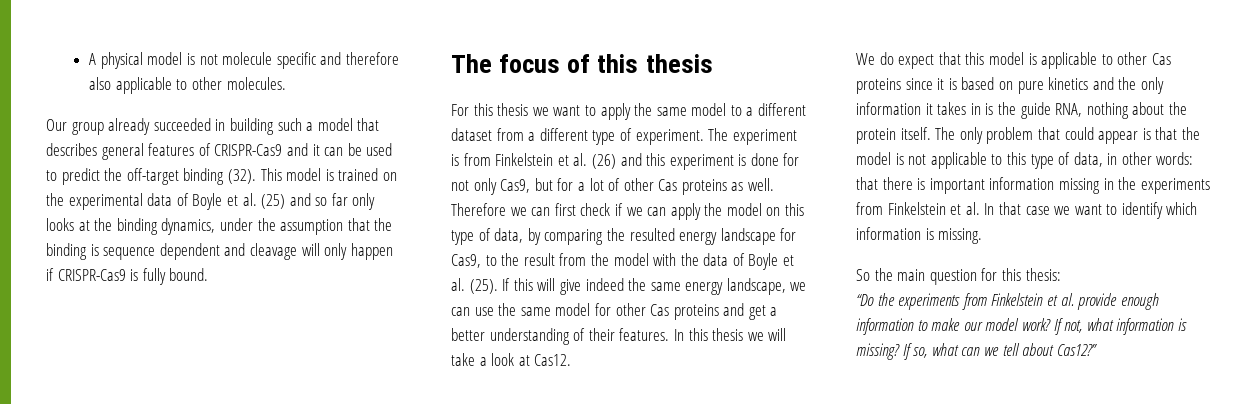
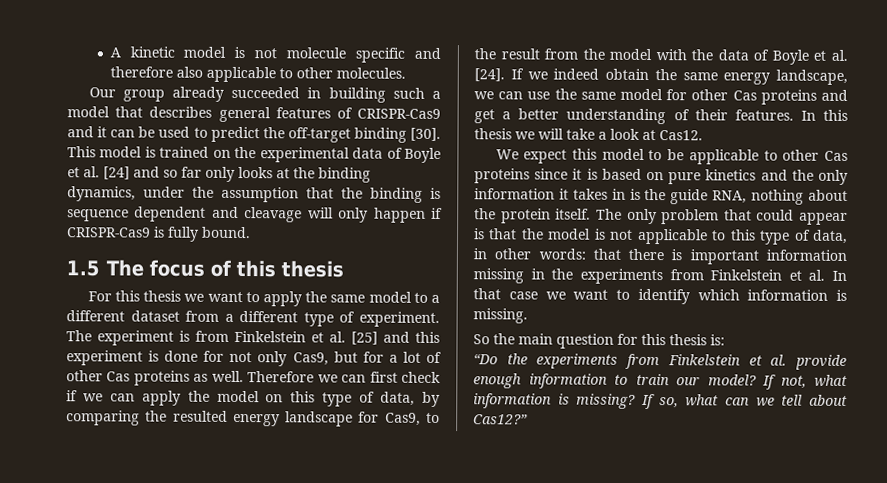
- A physical model is not molecule specific and therefore also applicable to other molecules.
+ A kinetic model is not molecule specific and therefore also applicable to other molecules.
- Our group already succeeded in building such a model that describes general features of CRISPR-Cas9 and it can be used to predict the off-target binding (32).
+ Our group already succeeded in building such a model that describes general features of CRISPR-Cas9 and it can be used to predict the off-target binding [30].
- This model is trained on the experimental data of Boyle et al. (25) and so far only looks at the binding dynamics, under the assumption that the binding is sequence dependent and cleavage will only happen if CRISPR-Cas9 is fully bound.
+ This model is trained on the experimental data of Boyle et al. [24] and so far only looks at the binding dynamics, under the assumption that the binding is sequence dependent and cleavage will only happen if CRISPR-Cas9 is fully bound.
- The focus of this thesis
+ 1.5 The focus of this thesis
- The experiment is from Finkelstein et al. (26) and this experiment is done for not only Cas9, but for a lot of other Cas proteins as well.
+ The experiment is from Finkelstein et al. [25] and this experiment is done for not only Cas9, but for a lot of other Cas proteins as well.
- Therefore we can first check if we can apply the model on this type of data, by comparing the resulted energy landscape for Cas9, to the result from the model with the data of Boyle et al. (25). If this will give indeed the same energy landscape, we can use the same model for other Cas proteins and get a better understanding of their features.
+ Therefore we can first check if we can apply the model on this type of data, by comparing the resulted energy landscape for Cas9, to the result from the model with the data of Boyle et al. [24]. If we indeed obtain the same energy landscape, we can use the same model for other Cas proteins and get a better understanding of their features.
- We do expect that this model is applicable to other Cas proteins since it is based on pure kinetics and the only information it takes in is the guide RNA, nothing about the protein itself.
+ We expect this model to be applicable to other Cas proteins since it is based on pure kinetics and the only information it takes in is the guide RNA, nothing about the protein itself.
- So the main question for this thesis:
+ So the main question for this thesis is:
- “Do the experiments from Finkelstein et al. provide enough information to make our model work?
+ “Do the experiments from Finkelstein et al. provide enough information to train our model?

